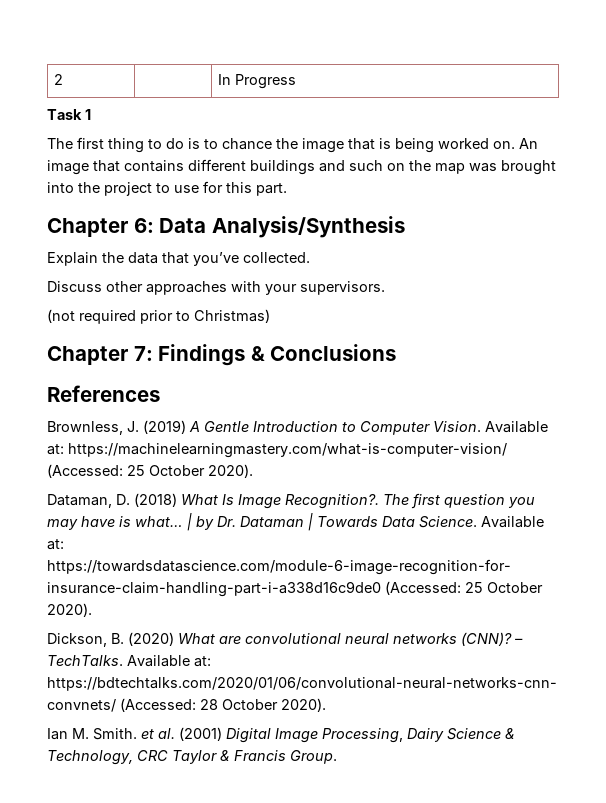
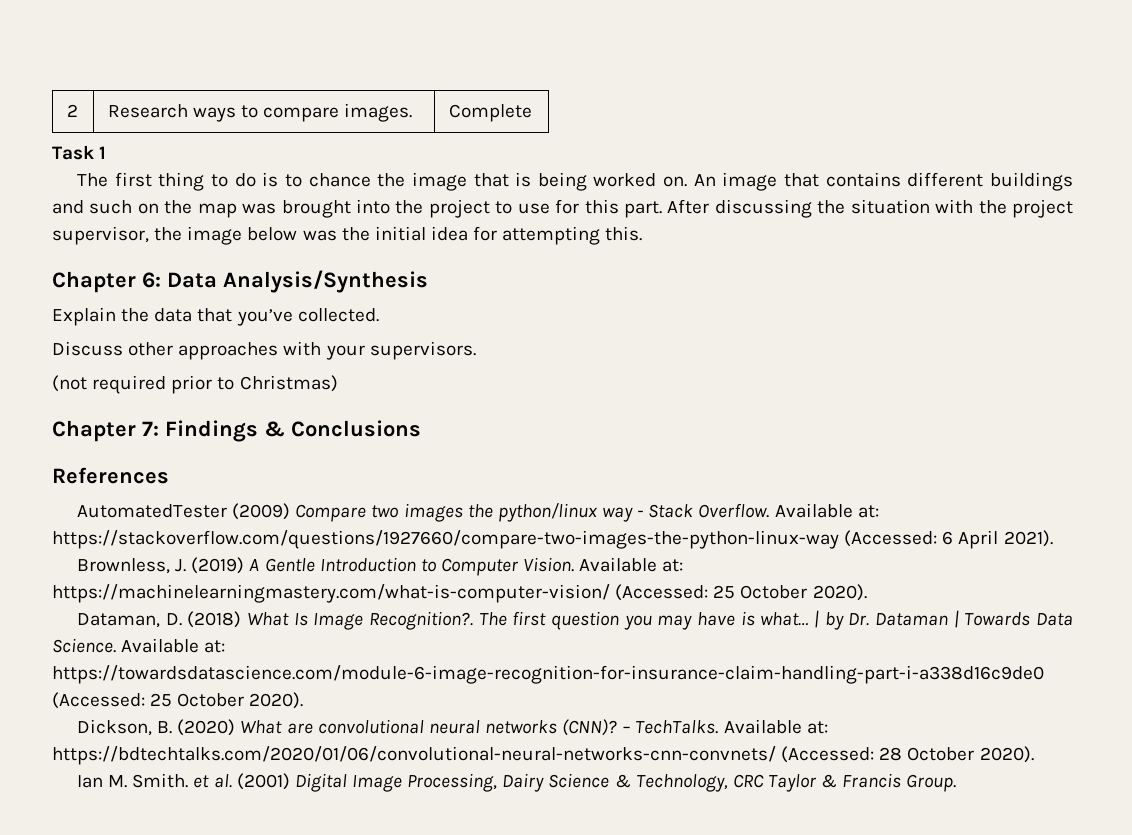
- 2 | | In Progress
+ 2 | Research ways to compare images. | Complete
+ After discussing the situation with the project supervisor, the image below was the initial idea for attempting this.
+ AutomatedTester (2009) Compare two images the python/linux way - Stack Overflow. Available at: https://stackoverflow.com/questions/1927660/compare-two-images-the-python-linux-way (Accessed: 6 April 2021).

